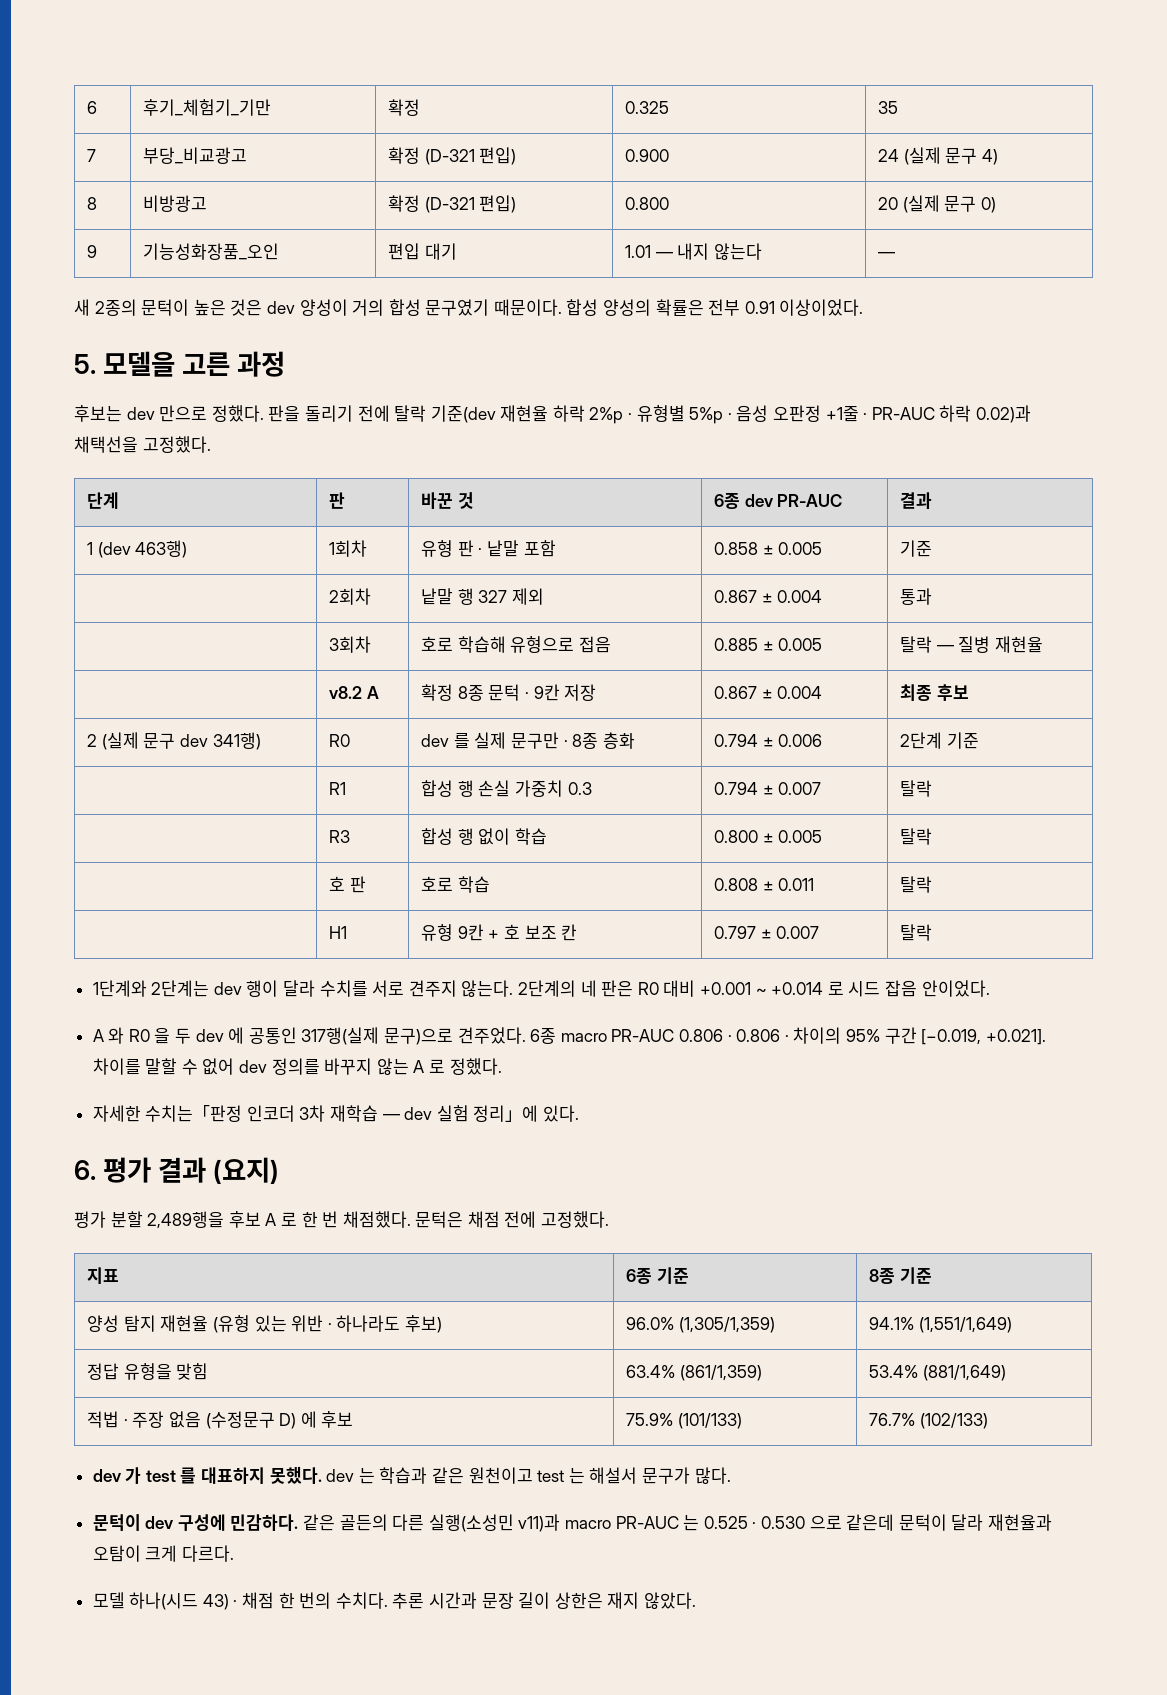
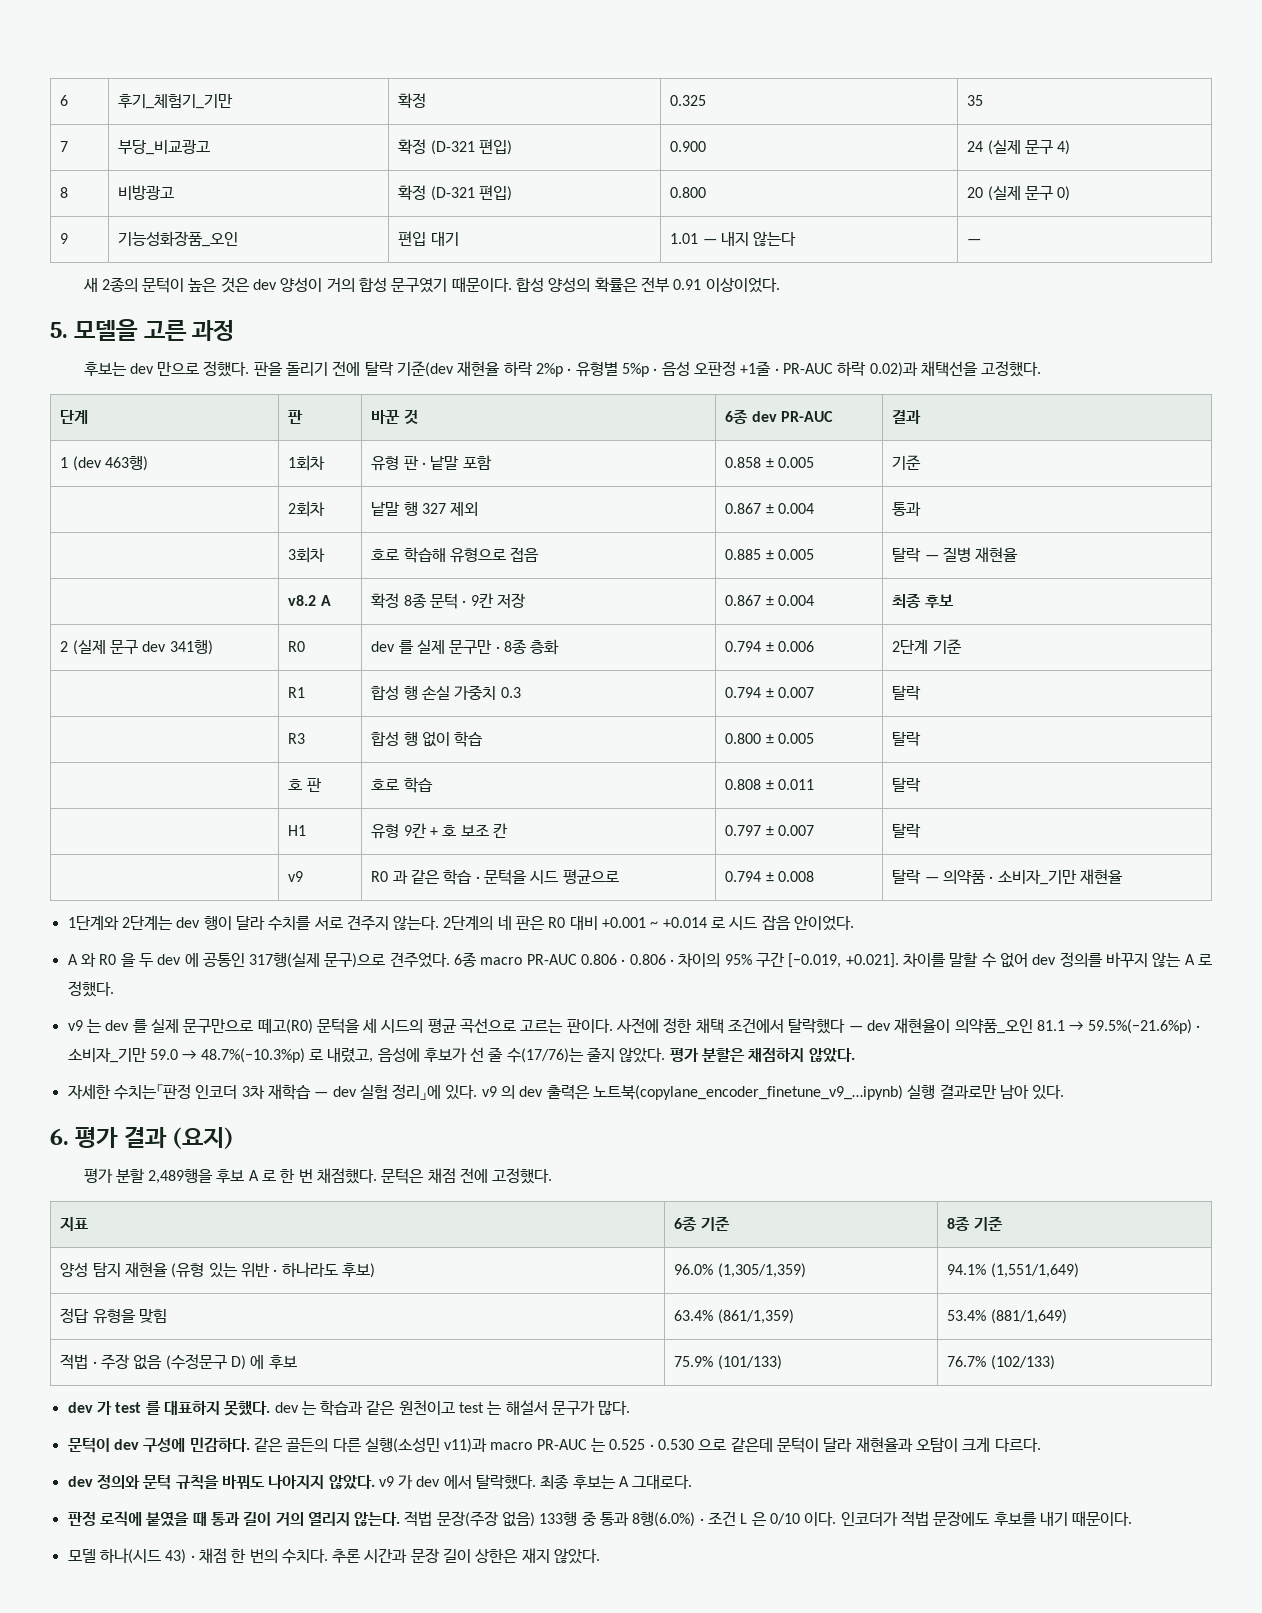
+ | v9 | R0 과 같은 학습 · 문턱을 시드 평균으로 | 0.794 ± 0.008 | 탈락 — 의약품 · 소비자_기만 재현율
+ v9 는 dev 를 실제 문구만으로 떼고(R0) 문턱을 세 시드의 평균 곡선으로 고르는 판이다. 사전에 정한 채택 조건에서 탈락했다 — dev 재현율이 의약품_오인 81.1 → 59.5%(−21.6%p) · 소비자_기만 59.0 → 48.7%(−10.3%p) 로 내렸고, 음성에 후보가 선 줄 수(17/76)는 줄지 않았다. 평가 분할은 채점하지 않았다.
- 자세한 수치는「판정 인코더 3차 재학습 — dev 실험 정리」에 있다.
+ 자세한 수치는「판정 인코더 3차 재학습 — dev 실험 정리」에 있다. v9 의 dev 출력은 노트북(copylane_encoder_finetune_v9_…ipynb) 실행 결과로만 남아 있다.
+ dev 정의와 문턱 규칙을 바꿔도 나아지지 않았다. v9 가 dev 에서 탈락했다. 최종 후보는 A 그대로다.
+ 판정 로직에 붙였을 때 통과 길이 거의 열리지 않는다. 적법 문장(주장 없음) 133행 중 통과 8행(6.0%) · 조건 L 은 0/10 이다. 인코더가 적법 문장에도 후보를 내기 때문이다.

